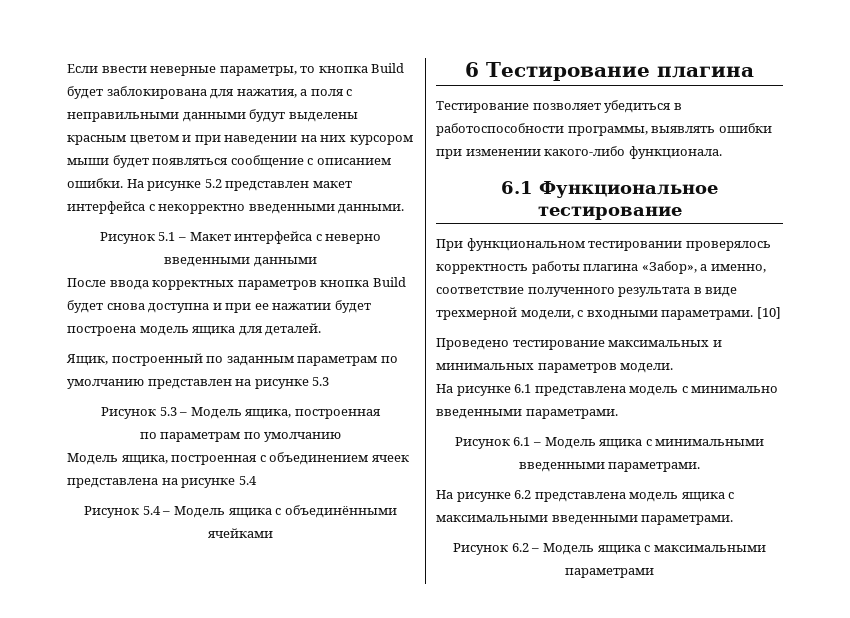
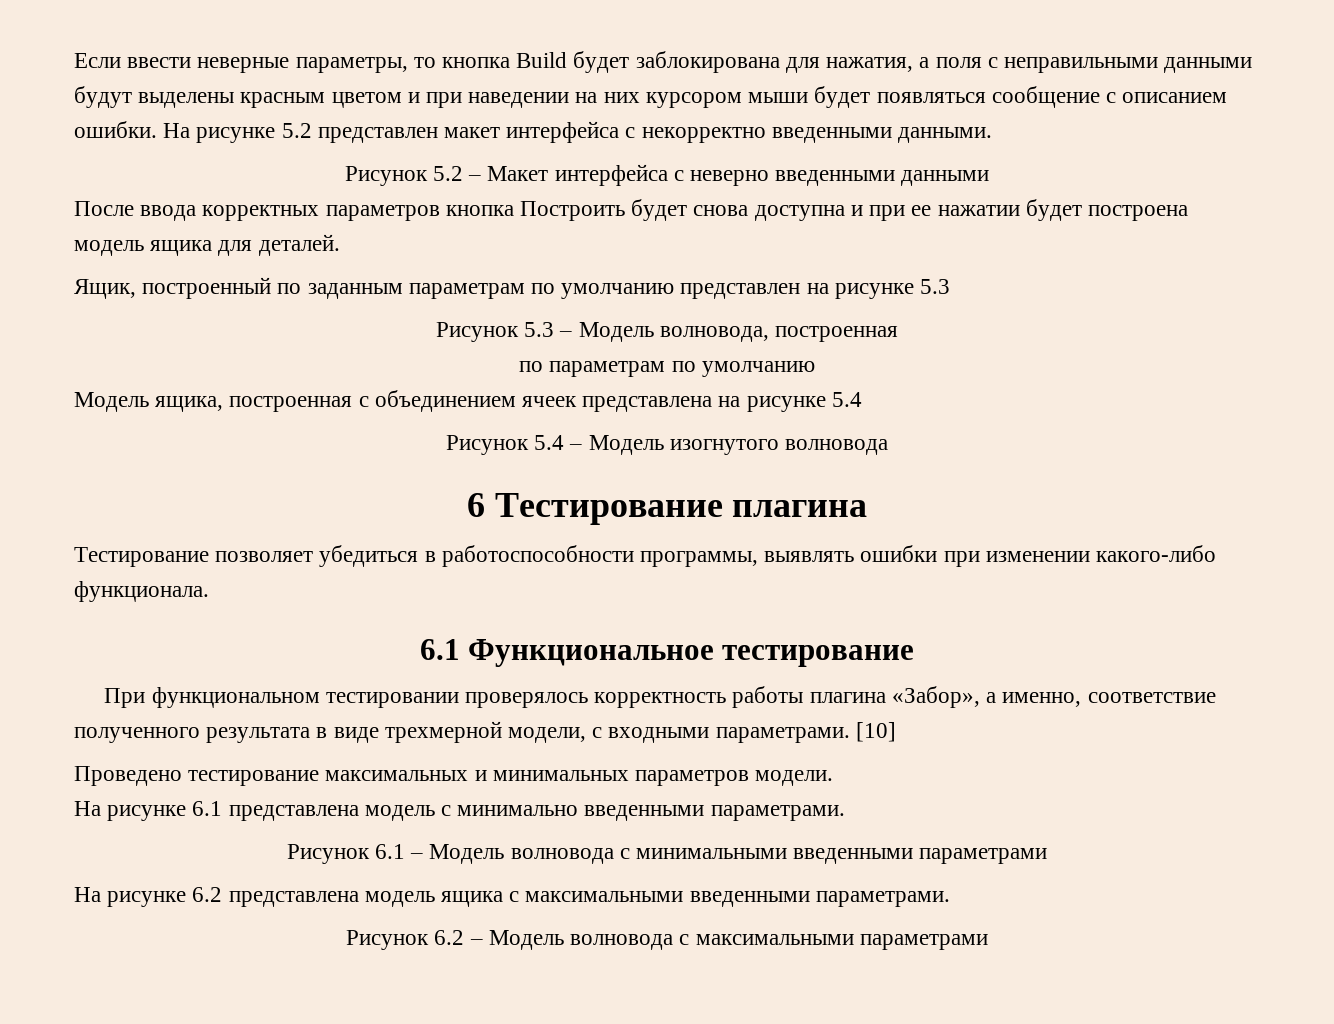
- Рисунок 5.1 – Макет интерфейса с неверно введенными данными
+ Рисунок 5.2 – Макет интерфейса с неверно введенными данными
- После ввода корректных параметров кнопка Build будет снова доступна и при ее нажатии будет построена модель ящика для деталей.
+ После ввода корректных параметров кнопка Построить будет снова доступна и при ее нажатии будет построена модель ящика для деталей.
- Рисунок 5.3 – Модель ящика, построенная
+ Рисунок 5.3 – Модель волновода, построенная
- Рисунок 5.4 – Модель ящика с объединёнными ячейками
+ Рисунок 5.4 – Модель изогнутого волновода
- Рисунок 6.1 – Модель ящика с минимальными введенными параметрами.
+ Рисунок 6.1 – Модель волновода с минимальными введенными параметрами
- Рисунок 6.2 – Модель ящика с максимальными параметрами
+ Рисунок 6.2 – Модель волновода с максимальными параметрами

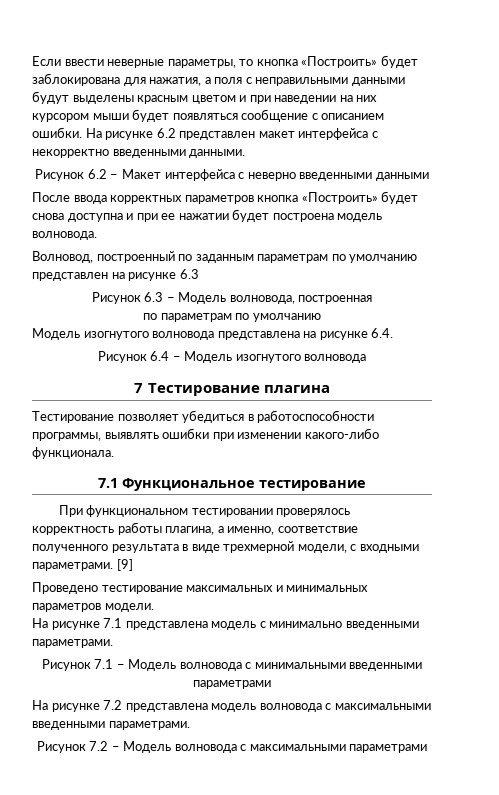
- Если ввести неверные параметры, то кнопка Build будет заблокирована для нажатия, а поля с неправильными данными будут выделены красным цветом и при наведении на них курсором мыши будет появляться сообщение с описанием ошибки.
+ Если ввести неверные параметры, то кнопка «Построить» будет заблокирована для нажатия, а поля с неправильными данными будут выделены красным цветом и при наведении на них курсором мыши будет появляться сообщение с описанием ошибки.
- На рисунке 5.2 представлен макет интерфейса с некорректно введенными данными.
+ На рисунке 6.2 представлен макет интерфейса с некорректно введенными данными.
- Рисунок 5.2 – Макет интерфейса с неверно введенными данными
+ Рисунок 6.2 – Макет интерфейса с неверно введенными данными
- После ввода корректных параметров кнопка Построить будет снова доступна и при ее нажатии будет построена модель ящика для деталей.
- Ящик, построенный по заданным параметрам по умолчанию представлен на рисунке 5.3
- Рисунок 5.3 – Модель волновода, построенная
+ После ввода корректных параметров кнопка «Построить» будет снова доступна и при ее нажатии будет построена модель волновода.
+ Волновод, построенный по заданным параметрам по умолчанию представлен на рисунке 6.3
+ Рисунок 6.3 – Модель волновода, построенная
- Модель ящика, построенная с объединением ячеек представлена на рисунке 5.4
- Рисунок 5.4 – Модель изогнутого волновода
+ Модель изогнутого волновода представлена на рисунке 6.4.
+ Рисунок 6.4 – Модель изогнутого волновода
- 6 Тестирование плагина
+ 7 Тестирование плагина
- 6.1 Функциональное тестирование
+ 7.1 Функциональное тестирование
- При функциональном тестировании проверялось корректность работы плагина «Забор», а именно, соответствие полученного результата в виде трехмерной модели, с входными параметрами.
+ При функциональном тестировании проверялось корректность работы плагина, а именно, соответствие полученного результата в виде трехмерной модели, с входными параметрами.
- [10]
+ [9]
- На рисунке 6.1 представлена модель с минимально введенными параметрами.
+ На рисунке 7.1 представлена модель с минимально введенными параметрами.
- Рисунок 6.1 – Модель волновода с минимальными введенными параметрами
+ Рисунок 7.1 – Модель волновода с минимальными введенными параметрами
- На рисунке 6.2 представлена модель ящика с максимальными введенными параметрами.
+ На рисунке 7.2 представлена модель волновода с максимальными введенными параметрами.
- Рисунок 6.2 – Модель волновода с максимальными параметрами
+ Рисунок 7.2 – Модель волновода с максимальными параметрами

